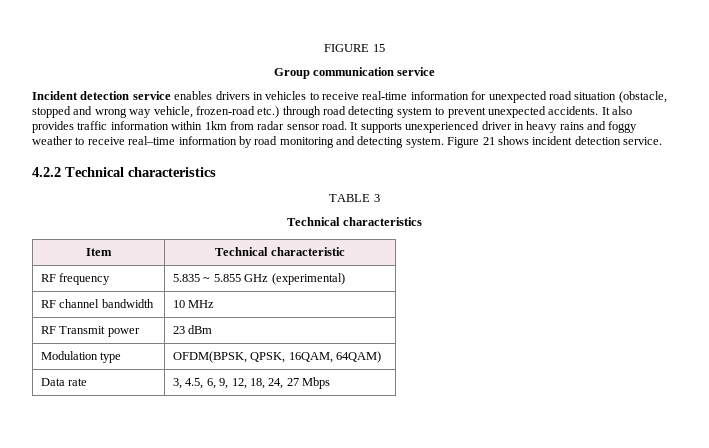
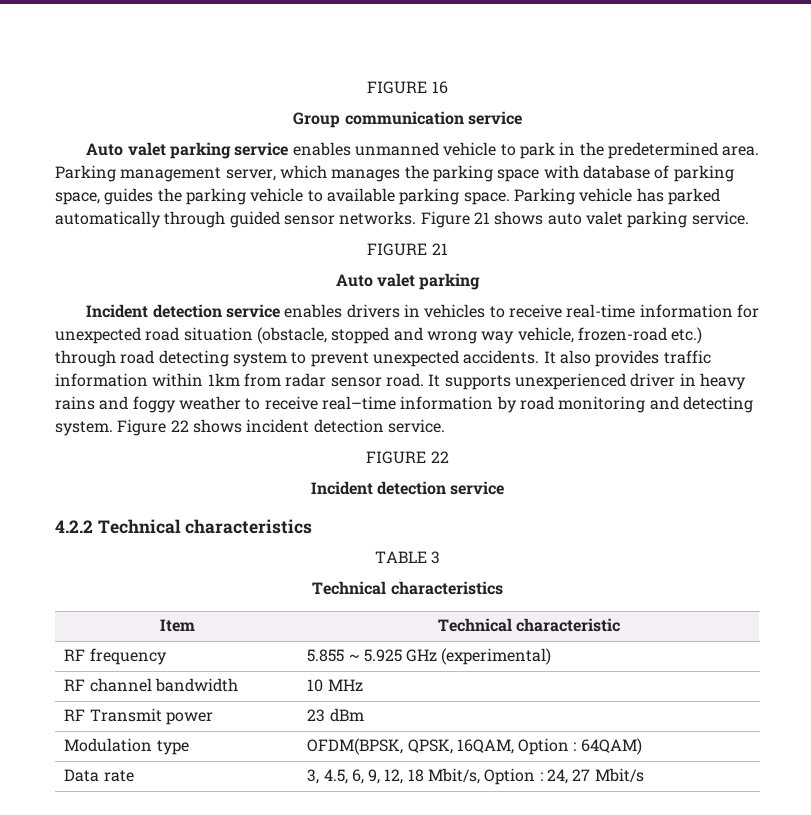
- FIGURE 15
+ FIGURE 16
+ Auto valet parking service enables unmanned vehicle to park in the predetermined area. Parking management server, which manages the parking space with database of parking space, guides the parking vehicle to available parking space. Parking vehicle has parked automatically through guided sensor networks. Figure 21 shows auto valet parking service.
+ FIGURE 21
+ Auto valet parking
- Figure 21 shows incident detection service.
+ Figure 22 shows incident detection service.
+ FIGURE 22
+ Incident detection service
- RF frequency | 5.835 ~ 5.855 GHz (experimental)
+ RF frequency | 5.855 ~ 5.925 GHz (experimental)
- Modulation type | OFDM(BPSK, QPSK, 16QAM, 64QAM)
+ Modulation type | OFDM(BPSK, QPSK, 16QAM, Option : 64QAM)
- Data rate | 3, 4.5, 6, 9, 12, 18, 24, 27 Mbps
+ Data rate | 3, 4.5, 6, 9, 12, 18 Mbit/s, Option : 24, 27 Mbit/s

